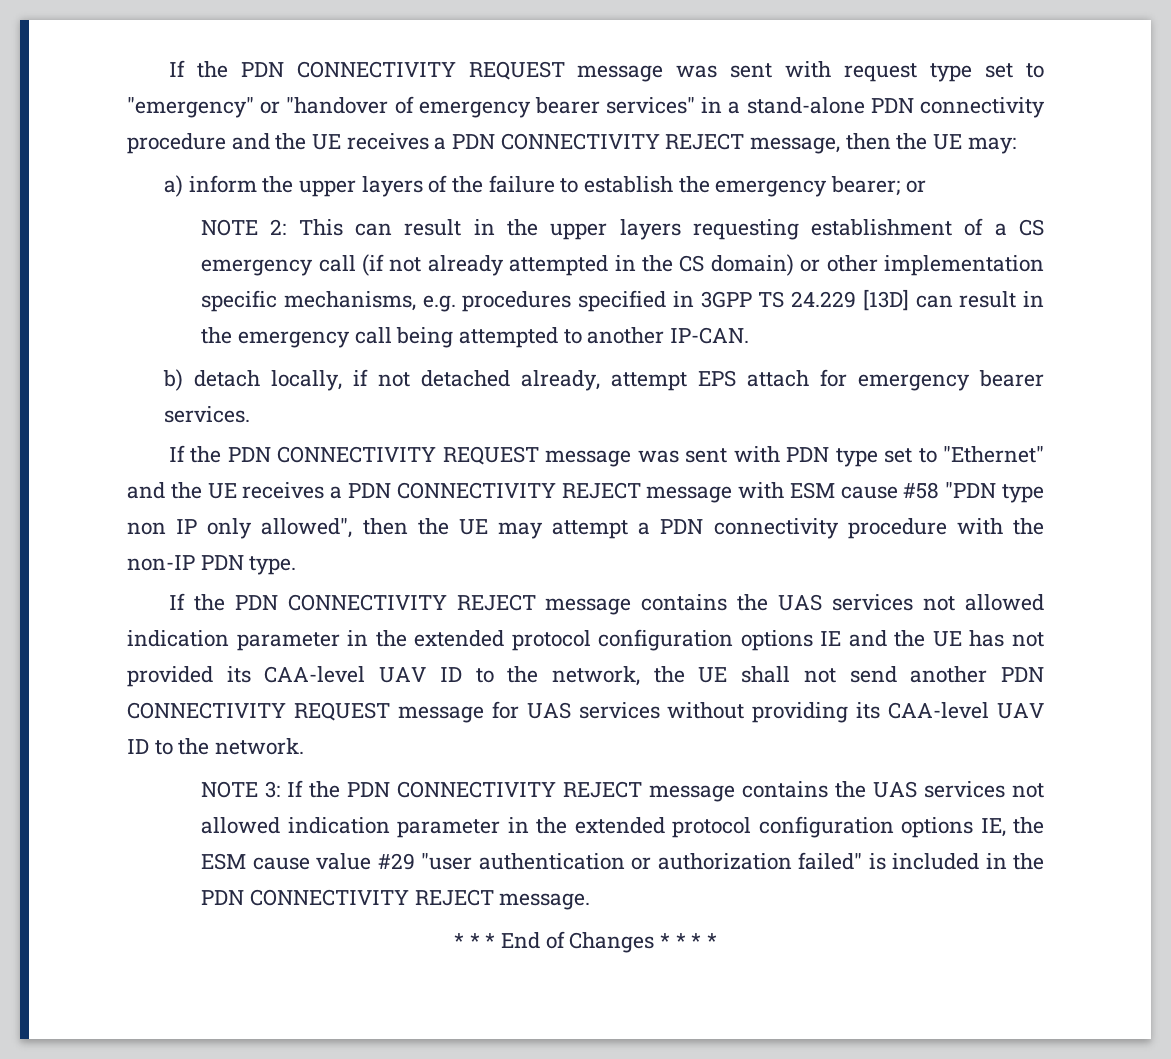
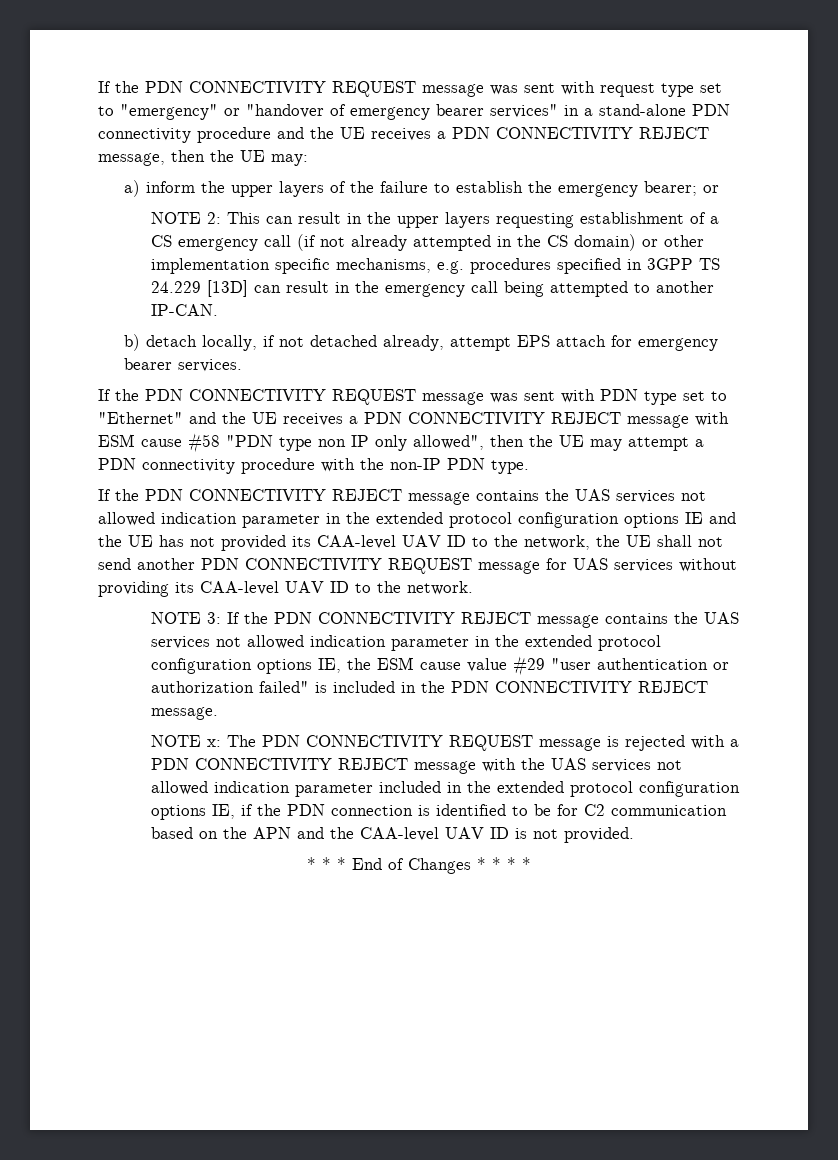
+ NOTE x: The PDN CONNECTIVITY REQUEST message is rejected with a PDN CONNECTIVITY REJECT message with the UAS services not allowed indication parameter included in the extended protocol configuration options IE, if the PDN connection is identified to be for C2 communication based on the APN and the CAA-level UAV ID is not provided.

